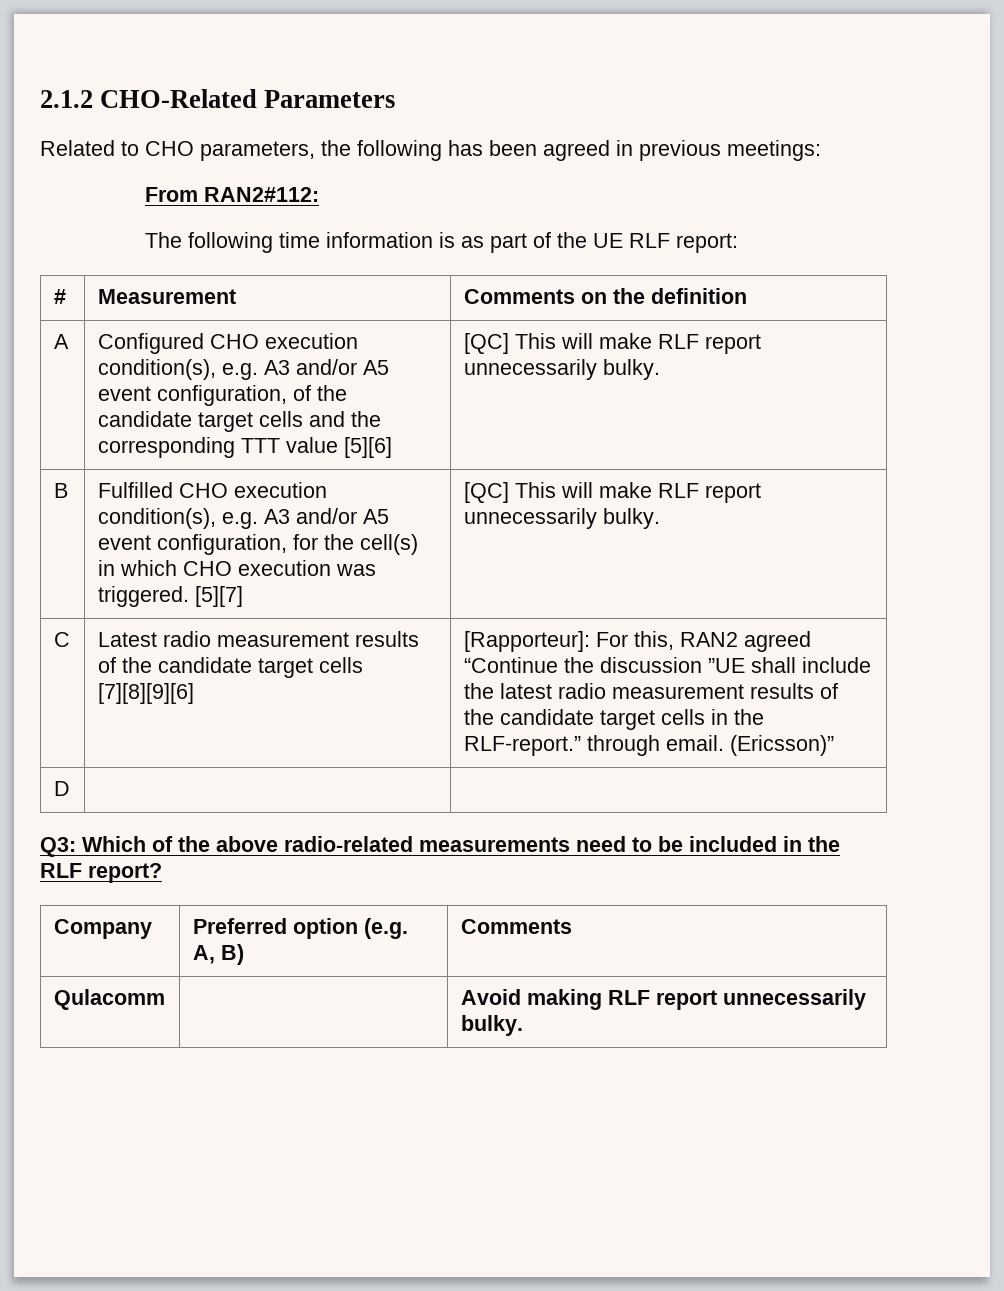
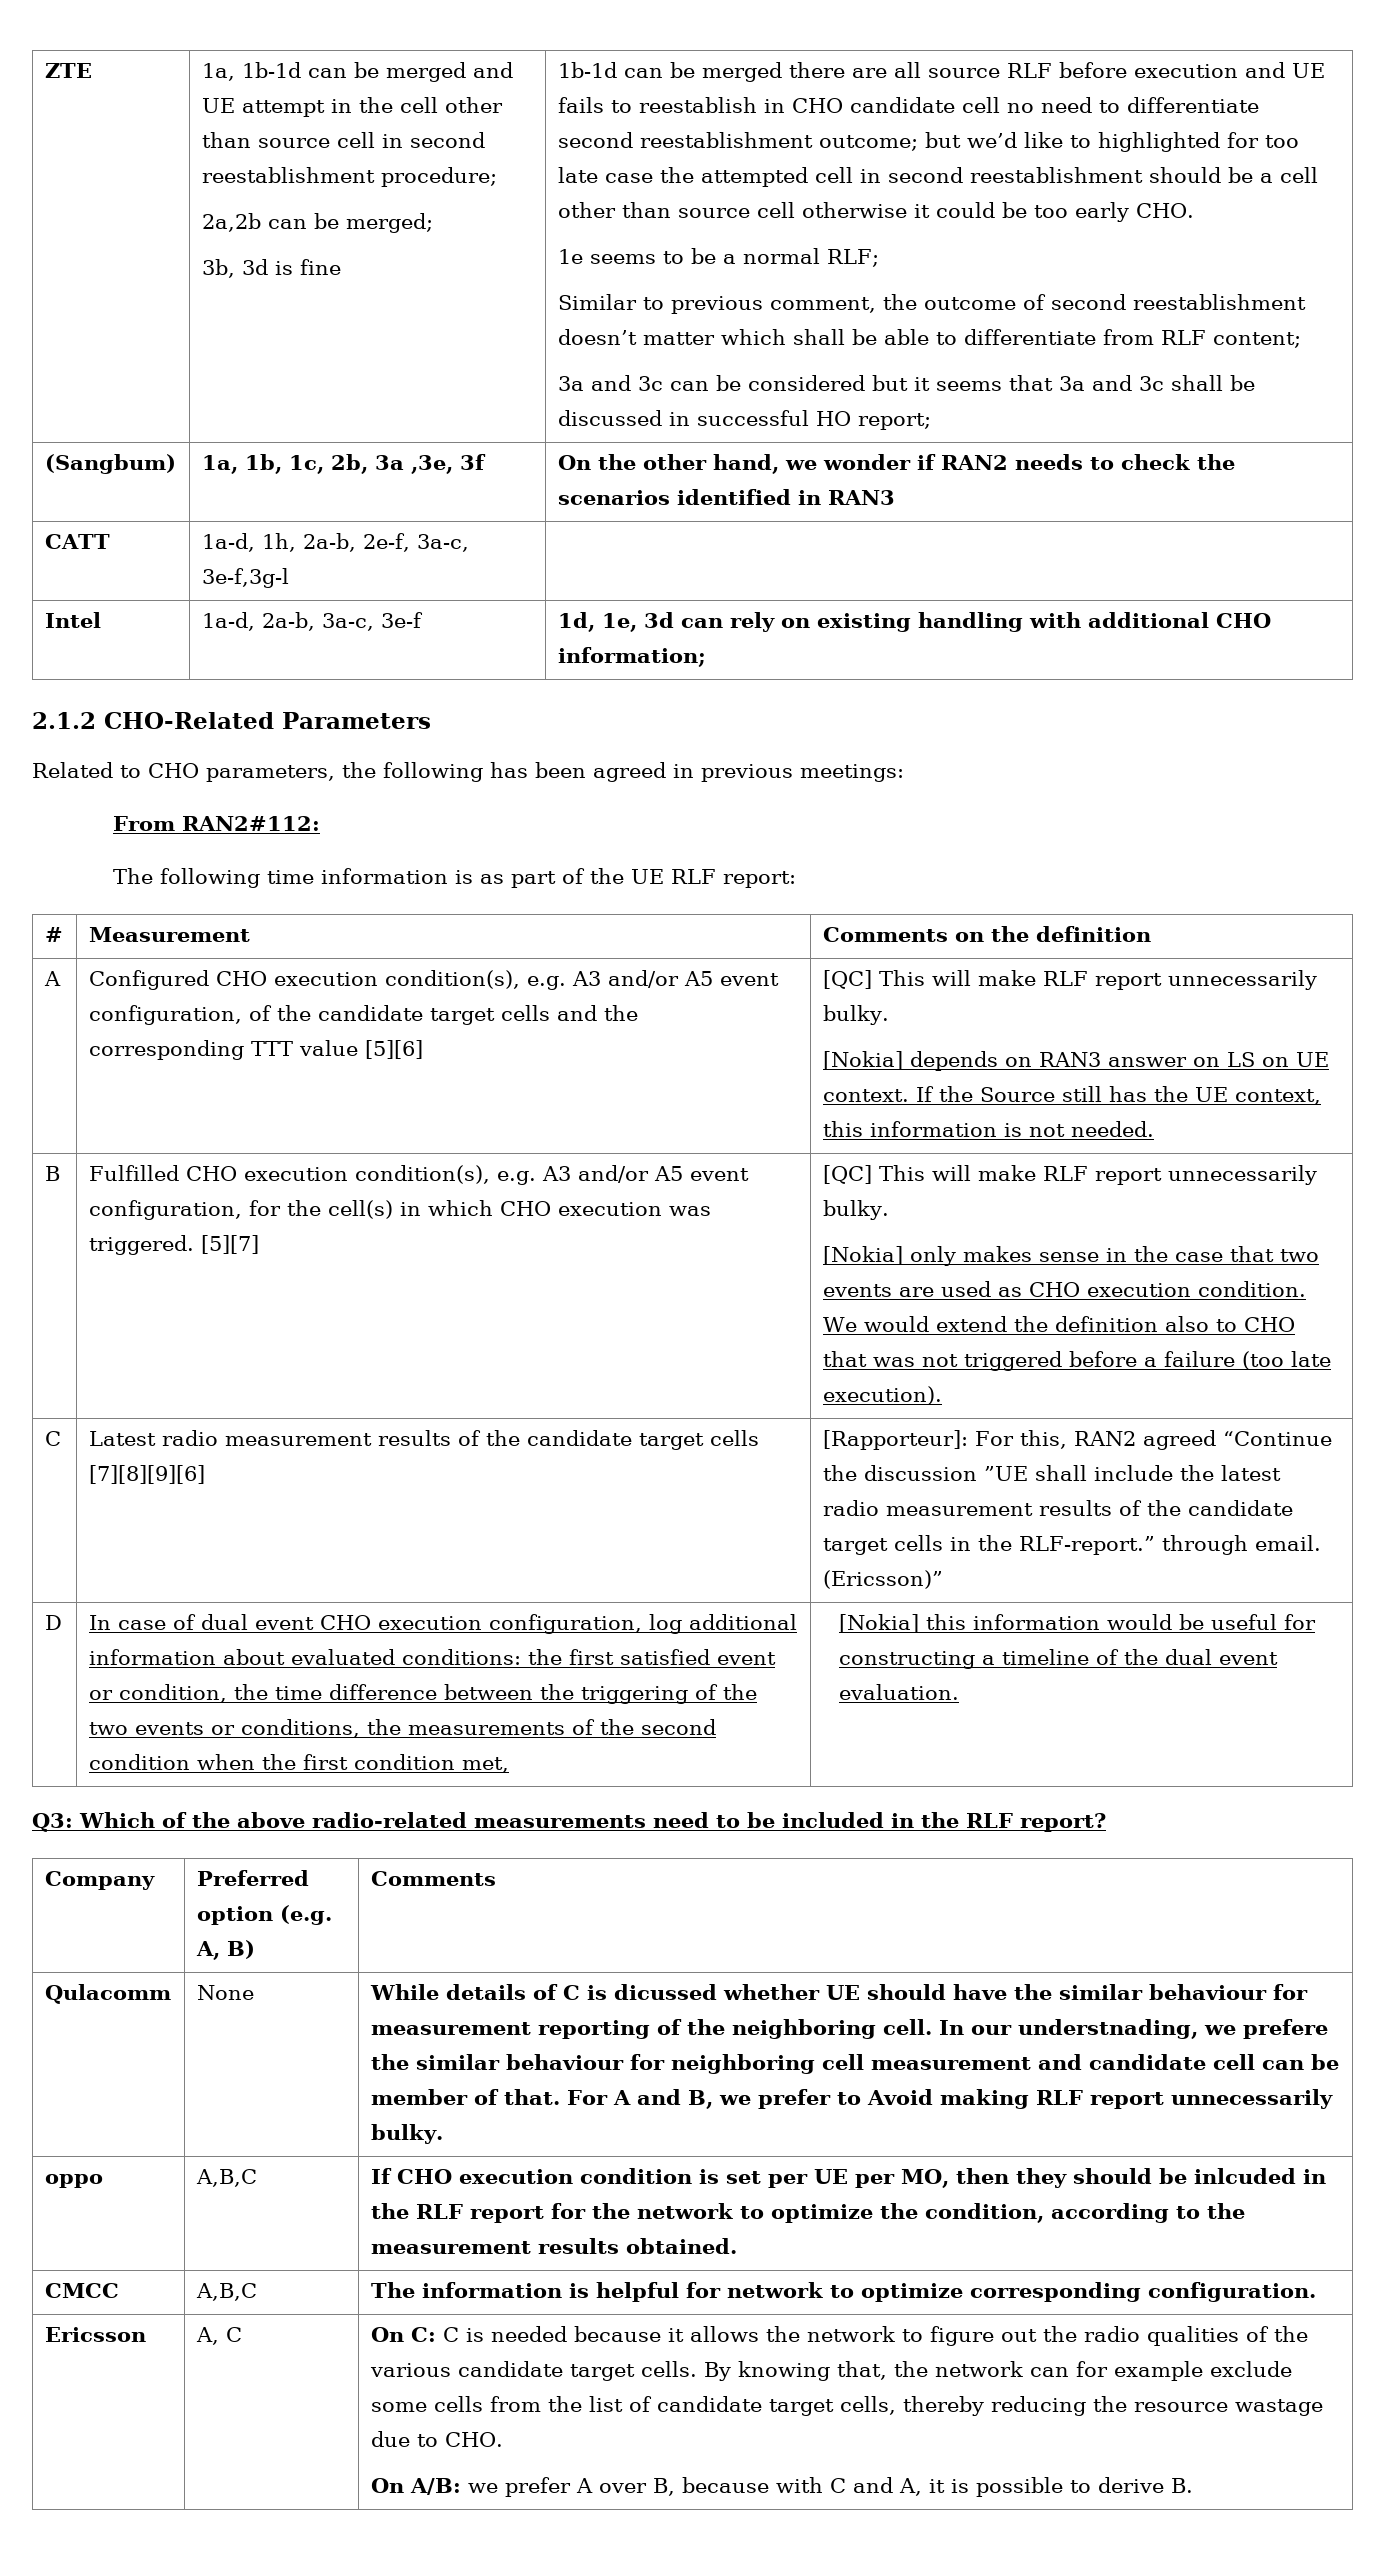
+ ZTE | 1a, 1b-1d can be merged and UE attempt in the cell other than source cell in second reestablishment procedure;
+ 2a,2b can be merged;
+ 3b, 3d is fine | 1b-1d can be merged there are all source RLF before execution and UE fails to reestablish in CHO candidate cell no need to differentiate second reestablishment outcome; but we’d like to highlighted for too late case the attempted cell in second reestablishment should be a cell other than source cell otherwise it could be too early CHO.
+ 1e seems to be a normal RLF;
+ Similar to previous comment, the outcome of second reestablishment doesn’t matter which shall be able to differentiate from RLF content;
+ 3a and 3c can be considered but it seems that 3a and 3c shall be discussed in successful HO report;
+ (Sangbum) | 1a, 1b, 1c, 2b, 3a ,3e, 3f | On the other hand, we wonder if RAN2 needs to check the scenarios identified in RAN3
+ CATT | 1a-d, 1h, 2a-b, 2e-f, 3a-c, 3e-f,3g-l |
+ Intel | 1a-d, 2a-b, 3a-c, 3e-f | 1d, 1e, 3d can rely on existing handling with additional CHO information;
+ [Nokia] depends on RAN3 answer on LS on UE context. If the Source still has the UE context, this information is not needed.
+ [Nokia] only makes sense in the case that two events are used as CHO execution condition. We would extend the definition also to CHO that was not triggered before a failure (too late execution).
+ In case of dual event CHO execution configuration, log additional information about evaluated conditions: the first satisfied event or condition, the time difference between the triggering of the two events or conditions, the measurements of the second condition when the first condition met, | [Nokia] this information would be useful for constructing a timeline of the dual event evaluation.
- Avoid making RLF report unnecessarily bulky.
+ None | While details of C is dicussed whether UE should have the similar behaviour for measurement reporting of the neighboring cell. In our understnading, we prefere the similar behaviour for neighboring cell measurement and candidate cell can be member of that. For A and B, we prefer to Avoid making RLF report unnecessarily bulky.
+ oppo | A,B,C | If CHO execution condition is set per UE per MO, then they should be inlcuded in the RLF report for the network to optimize the condition, according to the measurement results obtained.
+ CMCC | A,B,C | The information is helpful for network to optimize corresponding configuration.
+ Ericsson | A, C | On C: C is needed because it allows the network to figure out the radio qualities of the various candidate target cells. By knowing that, the network can for example exclude some cells from the list of candidate target cells, thereby reducing the resource wastage due to CHO.
+ On A/B: we prefer A over B, because with C and A, it is possible to derive B.

